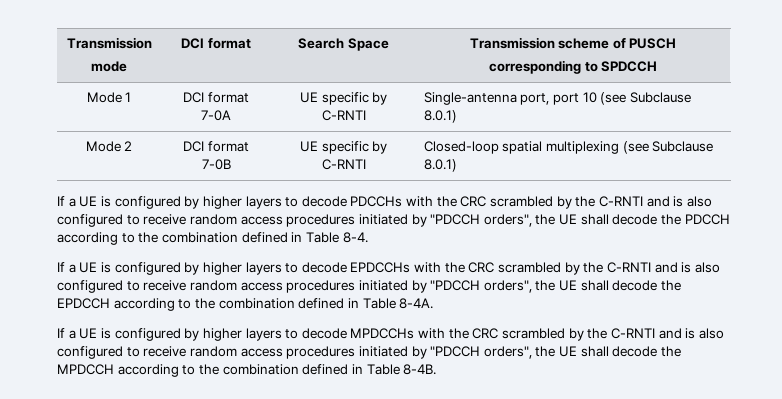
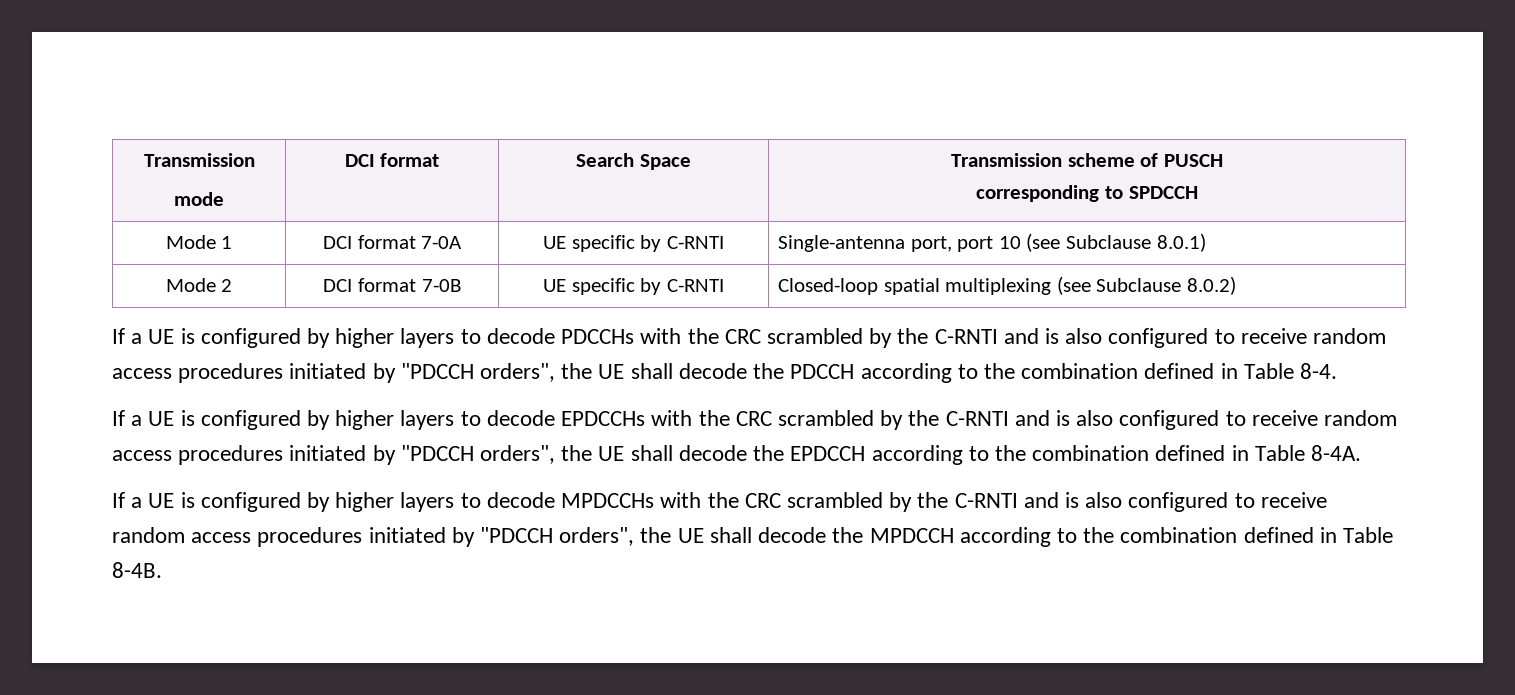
- Mode 2 | DCI format 7-0B | UE specific by C-RNTI | Closed-loop spatial multiplexing (see Subclause 8.0.1)
+ Mode 2 | DCI format 7-0B | UE specific by C-RNTI | Closed-loop spatial multiplexing (see Subclause 8.0.2)

